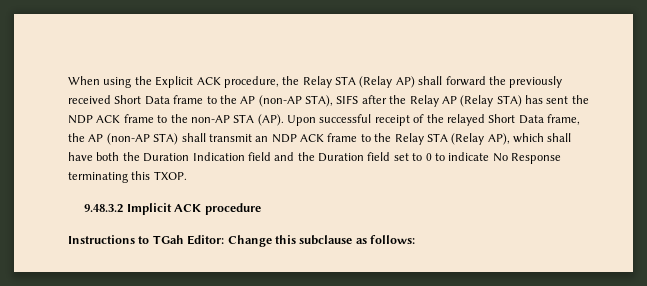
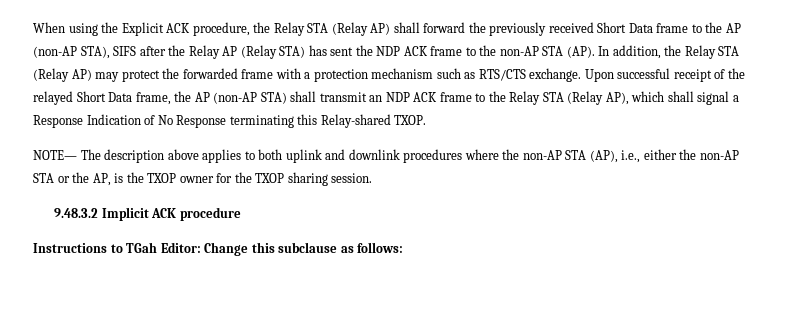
- When using the Explicit ACK procedure, the Relay STA (Relay AP) shall forward the previously received Short Data frame to the AP (non-AP STA), SIFS after the Relay AP (Relay STA) has sent the NDP ACK frame to the non-AP STA (AP). Upon successful receipt of the relayed Short Data frame, the AP (non-AP STA) shall transmit an NDP ACK frame to the Relay STA (Relay AP), which shall have both the Duration Indication field and the Duration field set to 0 to indicate No Response terminating this TXOP.
+ When using the Explicit ACK procedure, the Relay STA (Relay AP) shall forward the previously received Short Data frame to the AP (non-AP STA), SIFS after the Relay AP (Relay STA) has sent the NDP ACK frame to the non-AP STA (AP). In addition, the Relay STA (Relay AP) may protect the forwarded frame with a protection mechanism such as RTS/CTS exchange. Upon successful receipt of the relayed Short Data frame, the AP (non-AP STA) shall transmit an NDP ACK frame to the Relay STA (Relay AP), which shall signal a Response Indication of No Response terminating this Relay-shared TXOP.
+ NOTE— The description above applies to both uplink and downlink procedures where the non-AP STA (AP), i.e., either the non-AP STA or the AP, is the TXOP owner for the TXOP sharing session.

